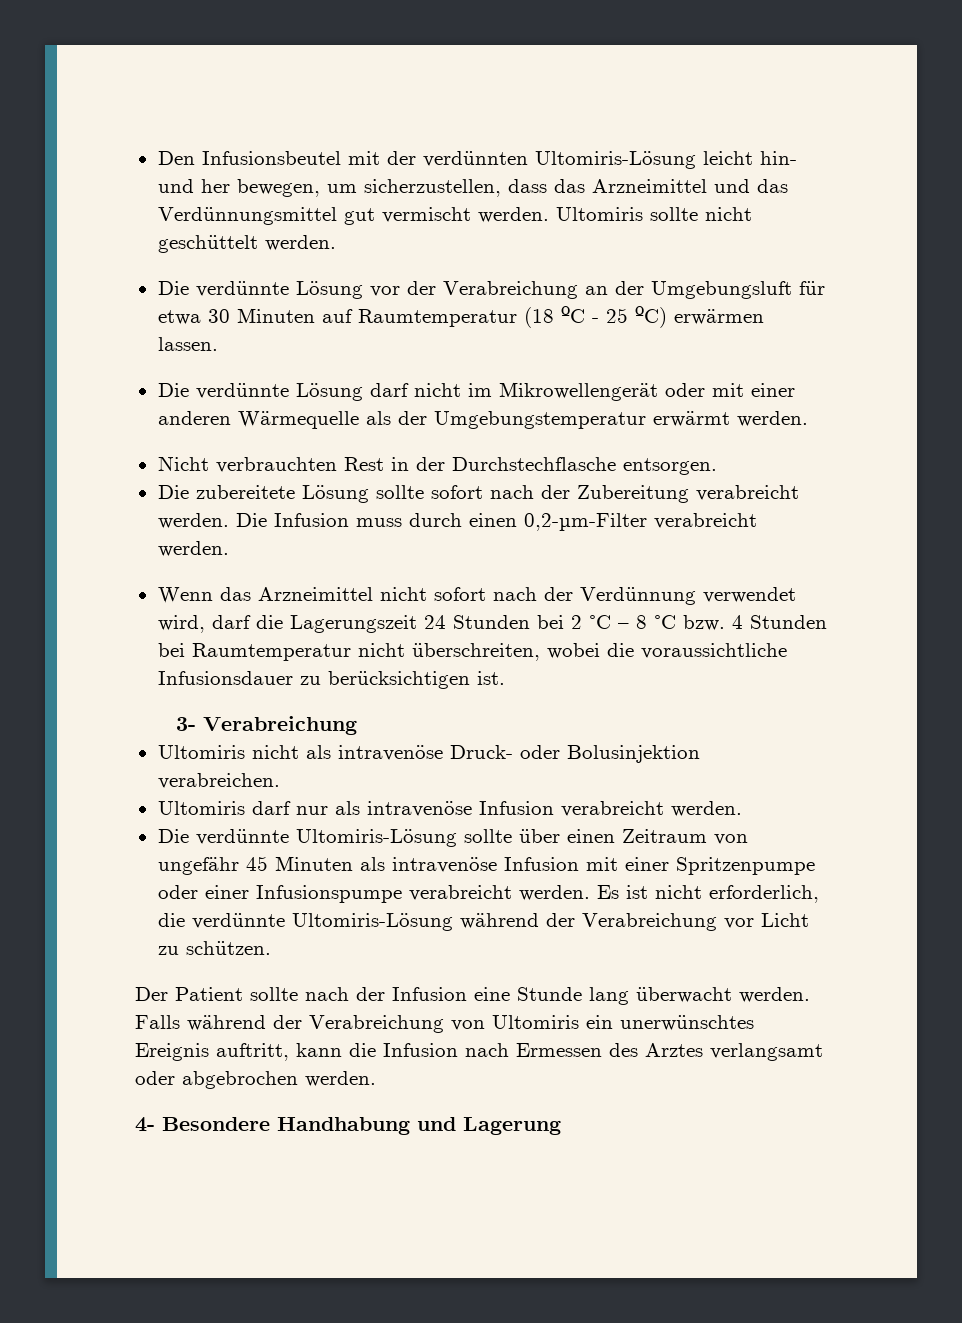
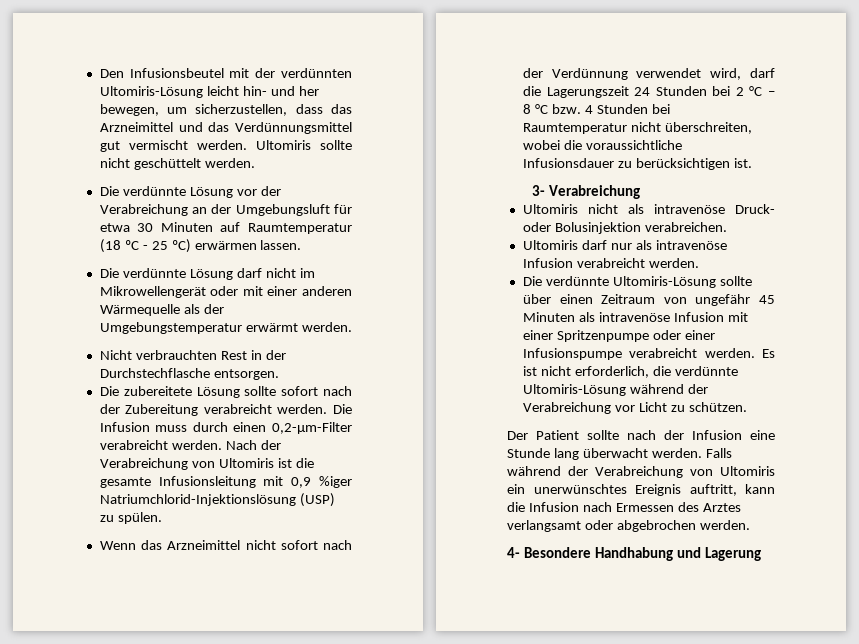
+ Nach der Verabreichung von Ultomiris ist die gesamte Infusionsleitung mit 0,9 %iger Natriumchlorid-Injektionslösung (USP) zu spülen.

